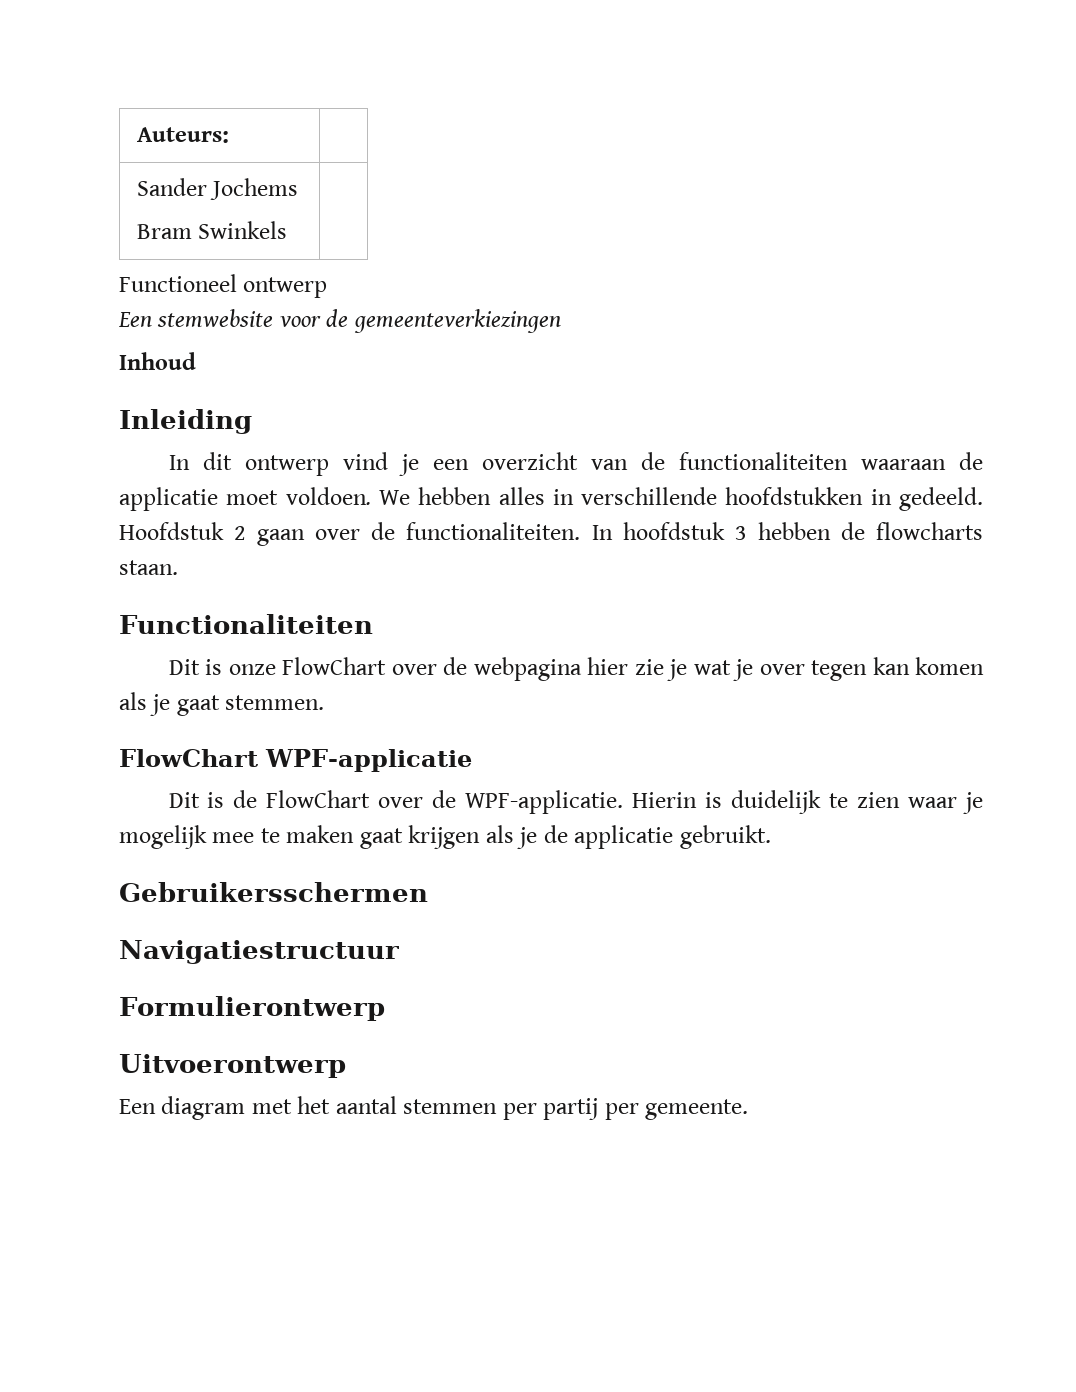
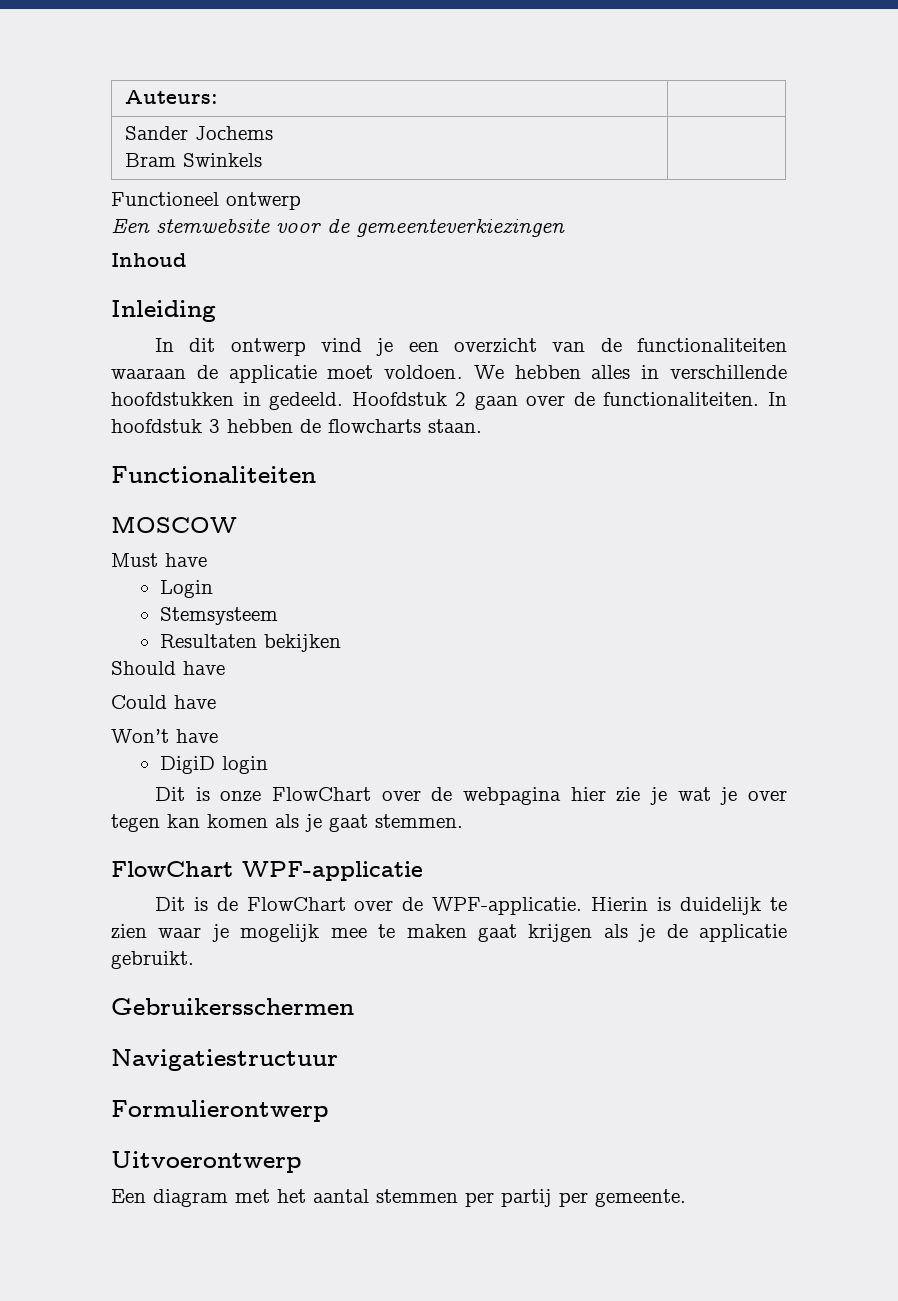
+ MOSCOW
+ Must have
+ Login
+ Stemsysteem
+ Resultaten bekijken
+ Should have
+ Could have
+ Won’t have
+ DigiD login

